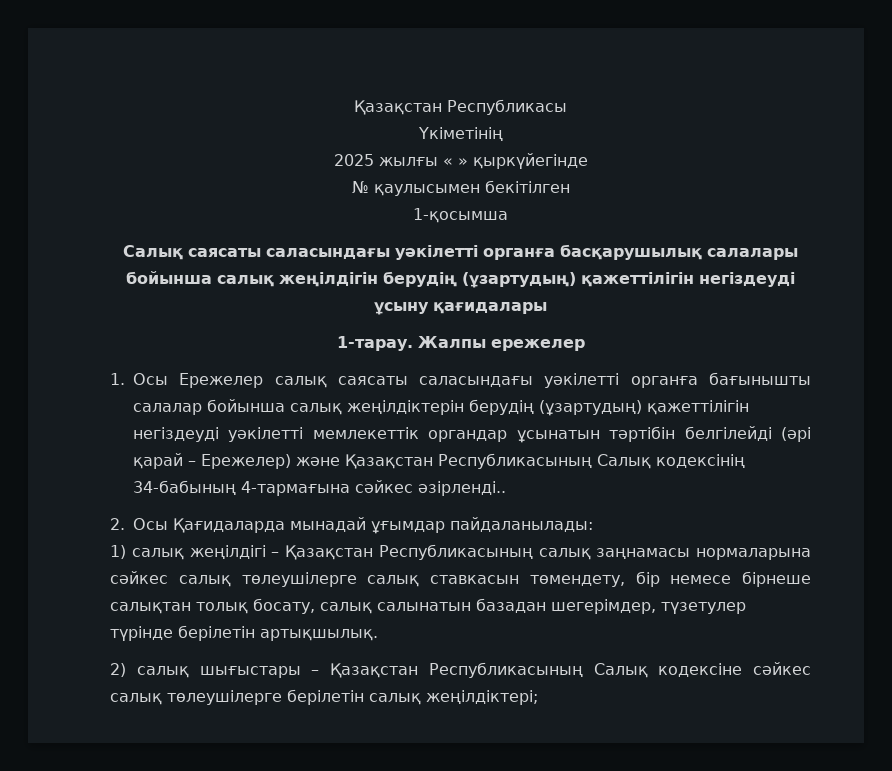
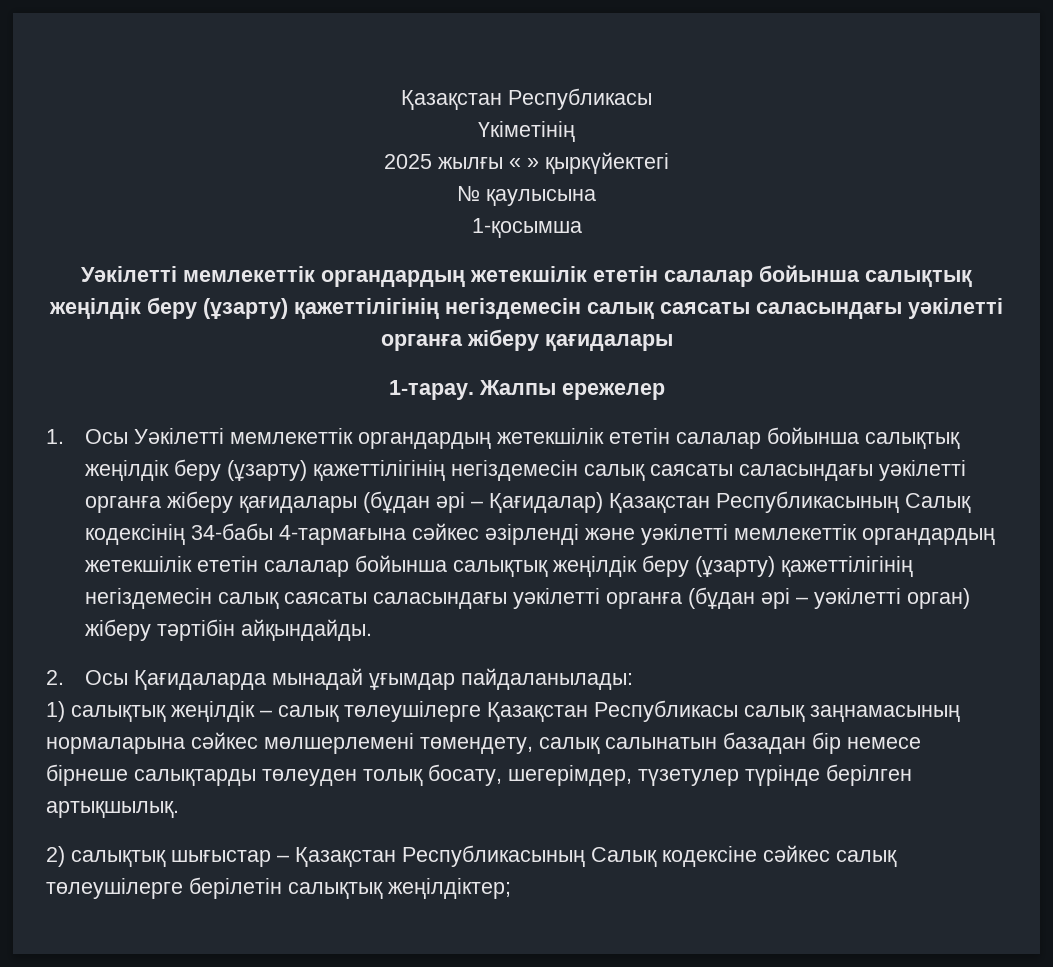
- 2025 жылғы « » қыркүйегінде
+ 2025 жылғы « » қыркүйектегі
- № қаулысымен бекітілген
+ № қаулысына
  1-қосымша
- Салық саясаты саласындағы уәкілетті органға басқарушылық салалары бойынша салық жеңілдігін берудің (ұзартудың) қажеттілігін негіздеуді ұсыну қағидалары
+ Уәкілетті мемлекеттік органдардың жетекшілік ететін салалар бойынша салықтық жеңілдік беру (ұзарту) қажеттілігінің негіздемесін салық саясаты саласындағы уәкілетті органға жіберу қағидалары
- 1. Осы Ережелер салық саясаты саласындағы уәкілетті органға бағынышты салалар бойынша салық жеңілдіктерін берудің (ұзартудың) қажеттілігін негіздеуді уәкілетті мемлекеттік органдар ұсынатын тәртібін белгілейді (әрі қарай – Ережелер) және Қазақстан Республикасының Салық кодексінің 34-бабының 4-тармағына сәйкес әзірленді..
+ 1. Осы Уәкілетті мемлекеттік органдардың жетекшілік ететін салалар бойынша салықтық жеңілдік беру (ұзарту) қажеттілігінің негіздемесін салық саясаты саласындағы уәкілетті органға жіберу қағидалары (бұдан әрі – Қағидалар) Қазақстан Республикасының Салық кодексінің 34-бабы 4-тармағына сәйкес әзірленді және уәкілетті мемлекеттік органдардың жетекшілік ететін салалар бойынша салықтық жеңілдік беру (ұзарту) қажеттілігінің негіздемесін салық саясаты саласындағы уәкілетті органға (бұдан әрі – уәкілетті орган) жіберу тәртібін айқындайды.
- 1) салық жеңілдігі – Қазақстан Республикасының салық заңнамасы нормаларына сәйкес салық төлеушілерге салық ставкасын төмендету, бір немесе бірнеше салықтан толық босату, салық салынатын базадан шегерімдер, түзетулер түрінде берілетін артықшылық.
+ 1) салықтық жеңілдік – салық төлеушілерге Қазақстан Республикасы салық заңнамасының нормаларына сәйкес мөлшерлемені төмендету, салық салынатын базадан бір немесе бірнеше салықтарды төлеуден толық босату, шегерімдер, түзетулер түрінде берілген артықшылық.
- 2) салық шығыстары – Қазақстан Республикасының Салық кодексіне сәйкес салық төлеушілерге берілетін салық жеңілдіктері;
+ 2) салықтық шығыстар – Қазақстан Республикасының Салық кодексіне сәйкес салық төлеушілерге берілетін салықтық жеңілдіктер;

